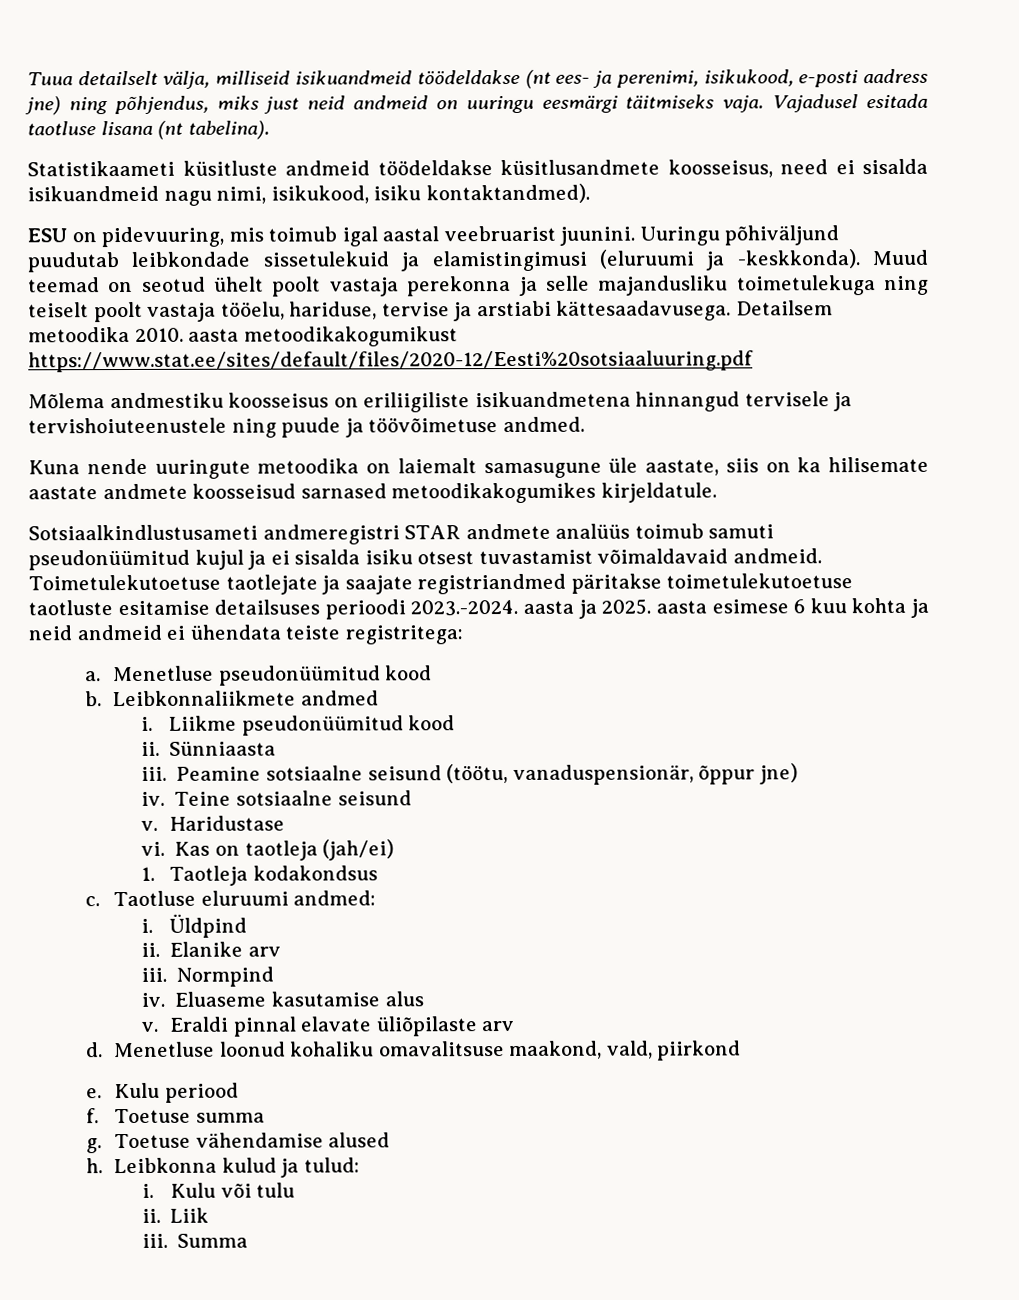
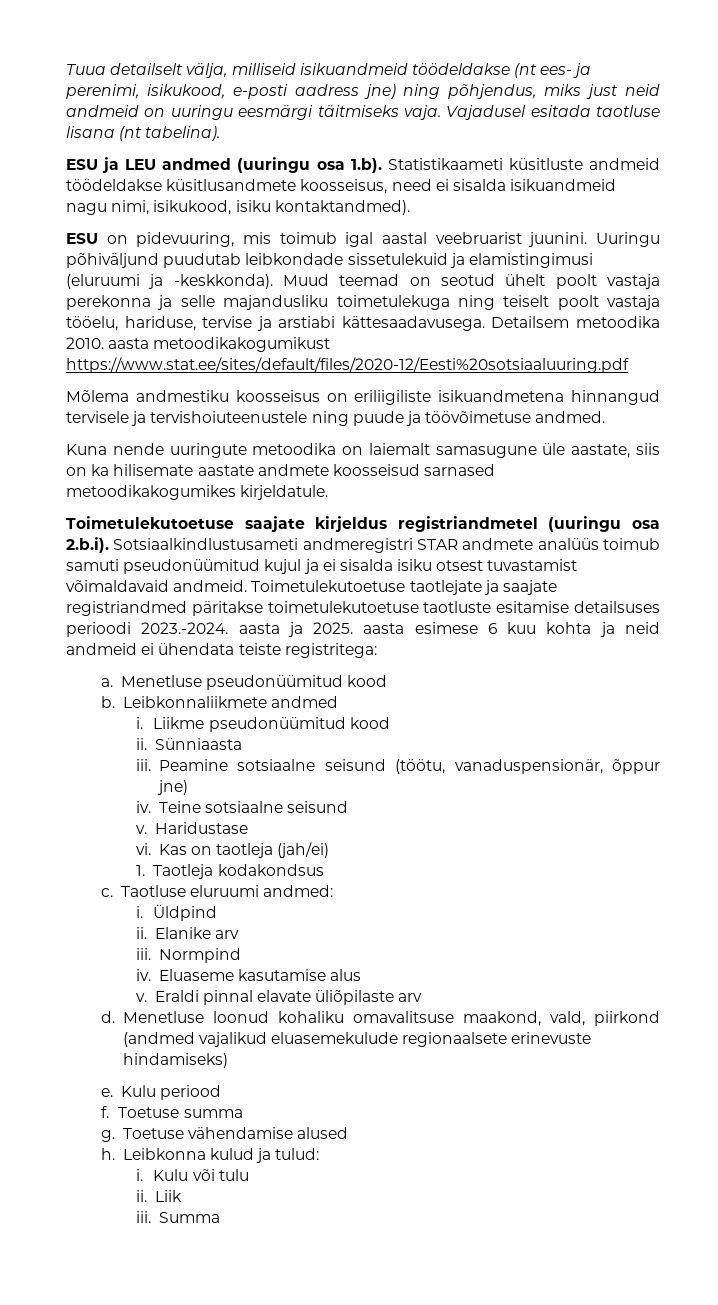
- Statistikaameti küsitluste andmeid töödeldakse küsitlusandmete koosseisus, need ei sisalda isikuandmeid nagu nimi, isikukood, isiku kontaktandmed).
+ ESU ja LEU andmed (uuringu osa 1.b). Statistikaameti küsitluste andmeid töödeldakse küsitlusandmete koosseisus, need ei sisalda isikuandmeid nagu nimi, isikukood, isiku kontaktandmed).
- Sotsiaalkindlustusameti andmeregistri STAR andmete analüüs toimub samuti pseudonüümitud kujul ja ei sisalda isiku otsest tuvastamist võimaldavaid andmeid.
+ Toimetulekutoetuse saajate kirjeldus registriandmetel (uuringu osa 2.b.i). Sotsiaalkindlustusameti andmeregistri STAR andmete analüüs toimub samuti pseudonüümitud kujul ja ei sisalda isiku otsest tuvastamist võimaldavaid andmeid.
- Menetluse loonud kohaliku omavalitsuse maakond, vald, piirkond
+ Menetluse loonud kohaliku omavalitsuse maakond, vald, piirkond (andmed vajalikud eluasemekulude regionaalsete erinevuste hindamiseks)

